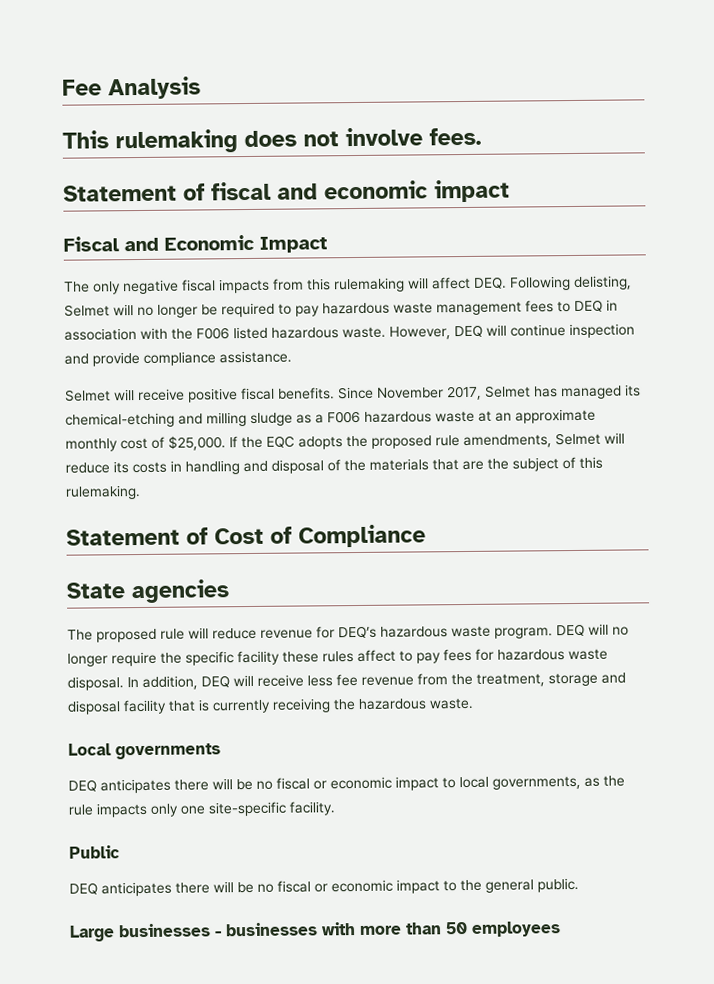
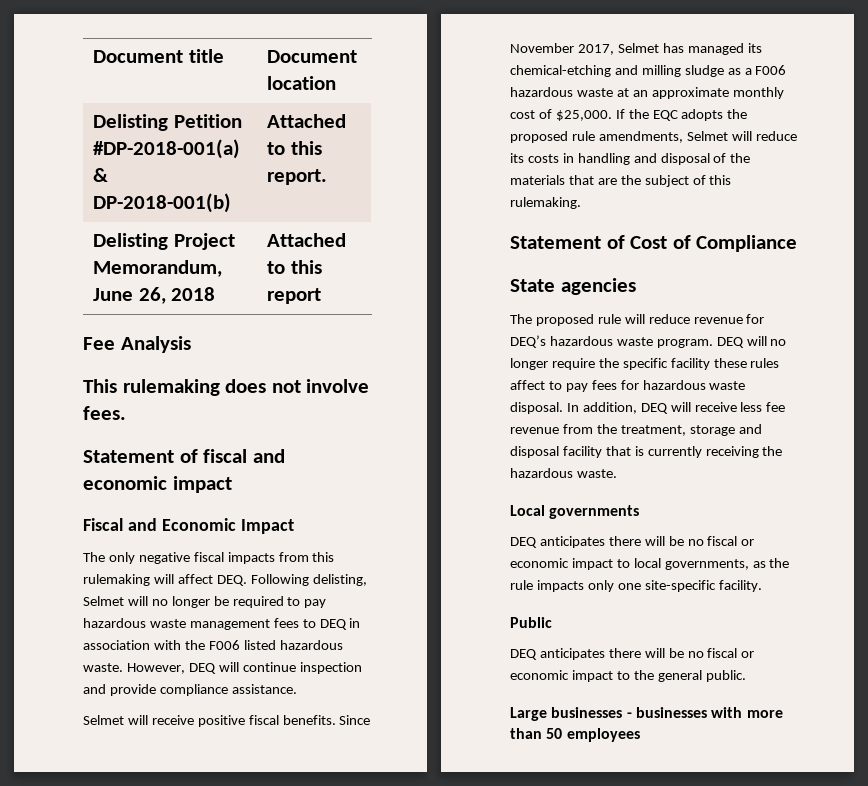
+ Document title | Document location
+ Delisting Petition #DP-2018-001(a) & DP-2018-001(b) | Attached to this report.
+ Delisting Project Memorandum, June 26, 2018 | Attached to this report

